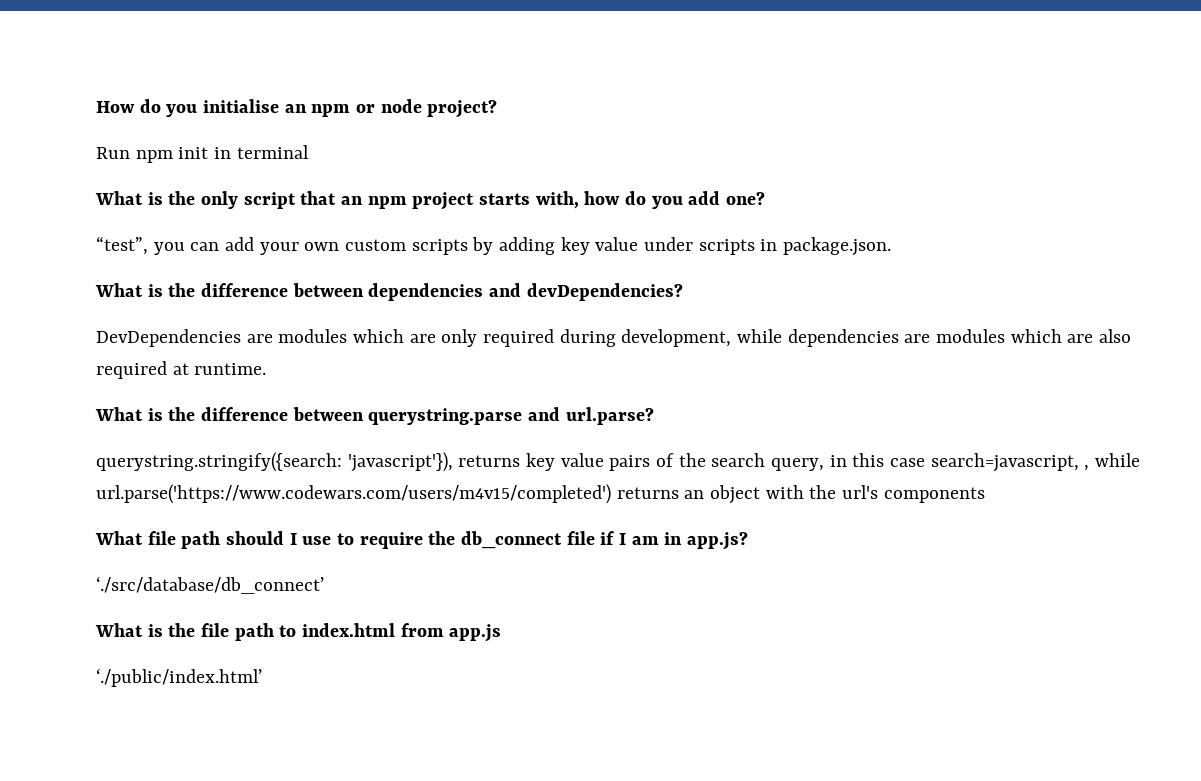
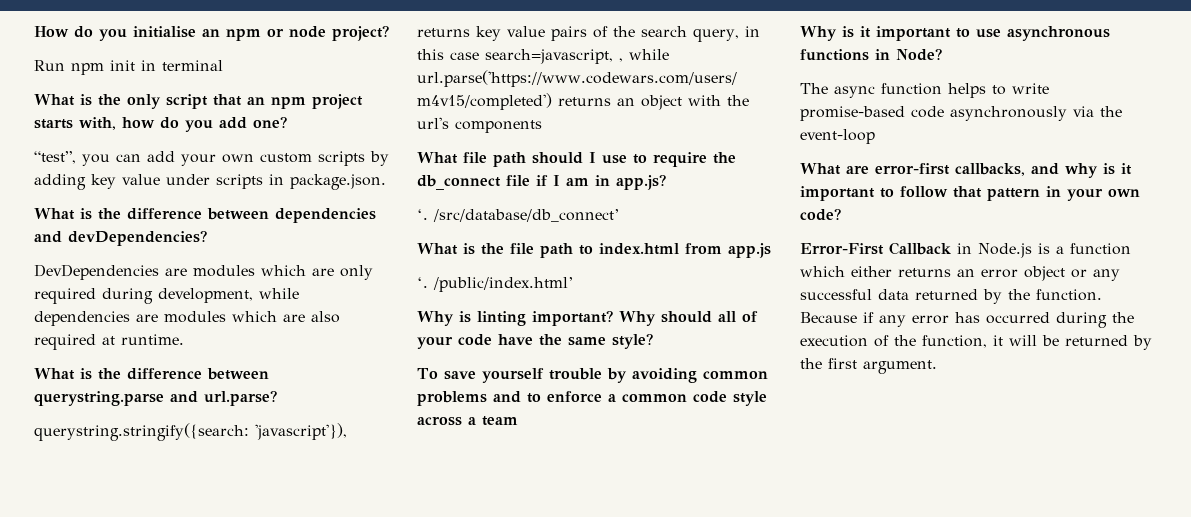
- ‘./src/database/db_connect’
+ ‘. /src/database/db_connect’
- ‘./public/index.html’
+ ‘. /public/index.html’
+ Why is linting important? Why should all of your code have the same style?
+ To save yourself trouble by avoiding common problems and to enforce a common code style across a team
+ Why is it important to use asynchronous functions in Node?
+ The async function helps to write promise-based code asynchronously via the event-loop
+ What are error-first callbacks, and why is it important to follow that pattern in your own code?
+ Error-First Callback in Node.js is a function which either returns an error object or any successful data returned by the function. Because if any error has occurred during the execution of the function, it will be returned by the first argument.

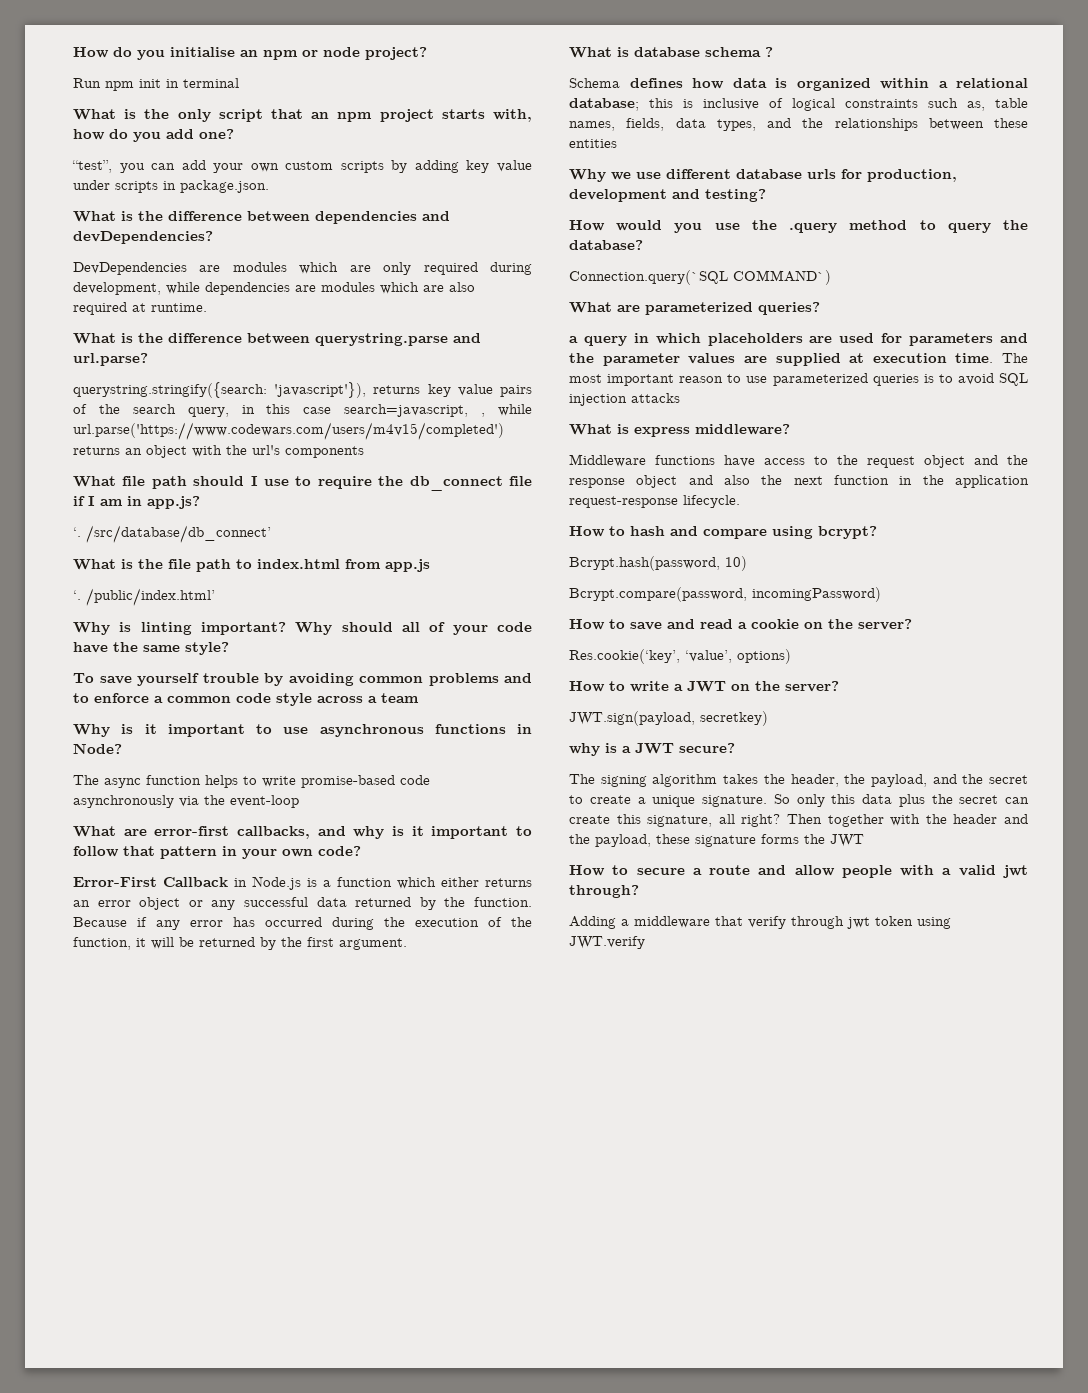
+ What is database schema ?
+ Schema defines how data is organized within a relational database; this is inclusive of logical constraints such as, table names, fields, data types, and the relationships between these entities
+ Why we use different database urls for production, development and testing?
+ How would you use the .query method to query the database?
+ Connection.query(`SQL COMMAND`)
+ What are parameterized queries?
+ a query in which placeholders are used for parameters and the parameter values are supplied at execution time. The most important reason to use parameterized queries is to avoid SQL injection attacks
+ What is express middleware?
+ Middleware functions have access to the request object and the response object and also the next function in the application request-response lifecycle.
+ How to hash and compare using bcrypt?
+ Bcrypt.hash(password, 10)
+ Bcrypt.compare(password, incomingPassword)
+ How to save and read a cookie on the server?
+ Res.cookie(‘key’, ‘value’, options)
+ How to write a JWT on the server?
+ JWT.sign(payload, secretkey)
+ why is a JWT secure?
+ The signing algorithm takes the header, the payload, and the secret to create a unique signature. So only this data plus the secret can create this signature, all right? Then together with the header and the payload, these signature forms the JWT
+ How to secure a route and allow people with a valid jwt through?
+ Adding a middleware that verify through jwt token using JWT.verify

